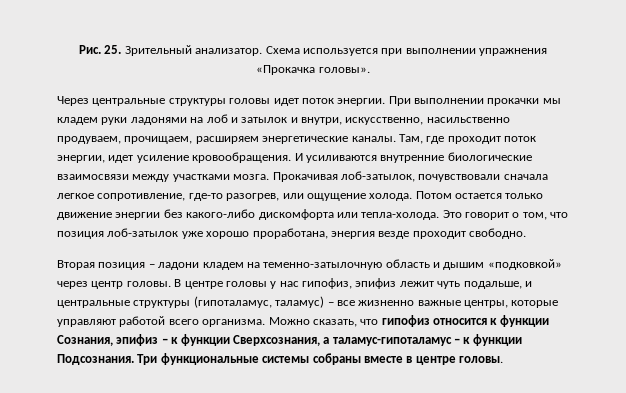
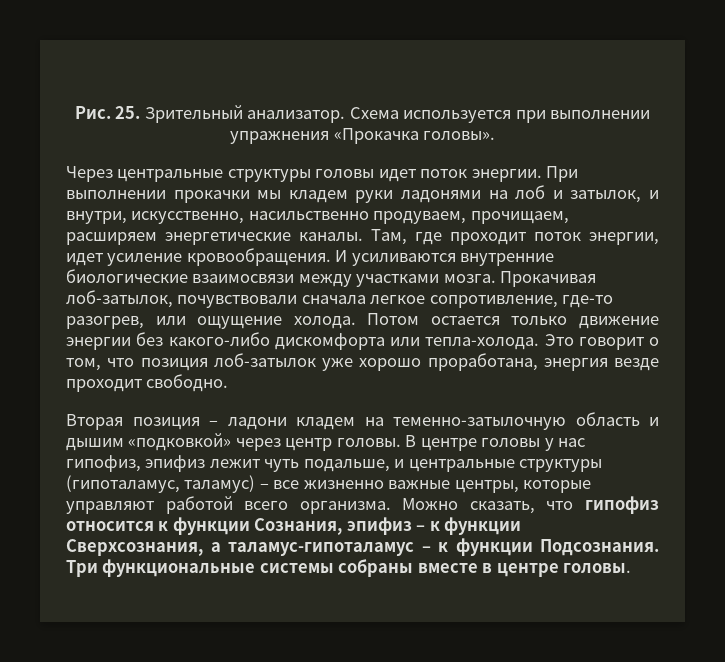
- При выполнении прокачки мы кладем руки ладонями на лоб и затылок и внутри, искусственно, насильственно продуваем, прочищаем, расширяем энергетические каналы.
+ При выполнении прокачки мы кладем руки ладонями на лоб и затылок, и внутри, искусственно, насильственно продуваем, прочищаем, расширяем энергетические каналы.

